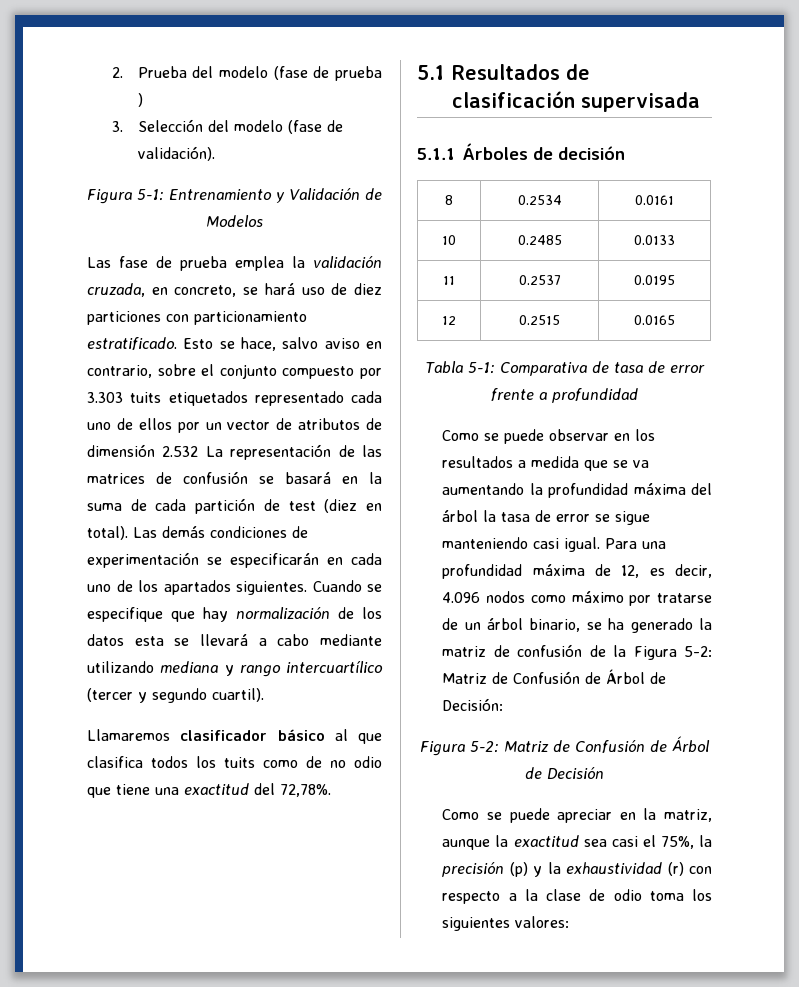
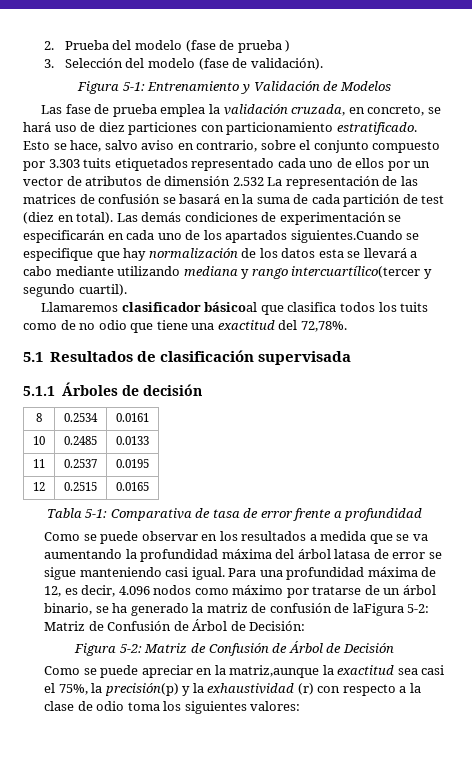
- Las demás condiciones de experimentación se especificarán en cada uno de los apartados siguientes. Cuando se especifique que hay normalización de los datos esta se llevará a cabo mediante utilizando mediana y rango intercuartílico (tercer y segundo cuartil).
+ Las demás condiciones de experimentación se especificarán en cada uno de los apartados siguientes.Cuando se especifique que hay normalización de los datos esta se llevará a cabo mediante utilizando mediana y rango intercuartílico(tercer y segundo cuartil).
- Llamaremos clasificador básico al que clasifica todos los tuits como de no odio que tiene una exactitud del 72,78%.
+ Llamaremos clasificador básicoal que clasifica todos los tuits como de no odio que tiene una exactitud del 72,78%.
- Como se puede observar en los resultados a medida que se va aumentando la profundidad máxima del árbol la tasa de error se sigue manteniendo casi igual.
+ Como se puede observar en los resultados a medida que se va aumentando la profundidad máxima del árbol latasa de error se sigue manteniendo casi igual.
- Para una profundidad máxima de 12, es decir, 4.096 nodos como máximo por tratarse de un árbol binario, se ha generado la matriz de confusión de la Figura 5-2: Matriz de Confusión de Árbol de Decisión:
+ Para una profundidad máxima de 12, es decir, 4.096 nodos como máximo por tratarse de un árbol binario, se ha generado la matriz de confusión de laFigura 5-2: Matriz de Confusión de Árbol de Decisión:
- Como se puede apreciar en la matriz, aunque la exactitud sea casi el 75%, la precisión (p) y la exhaustividad (r) con respecto a la clase de odio toma los siguientes valores:
+ Como se puede apreciar en la matriz,aunque la exactitud sea casi el 75%, la precisión(p) y la exhaustividad (r) con respecto a la clase de odio toma los siguientes valores:

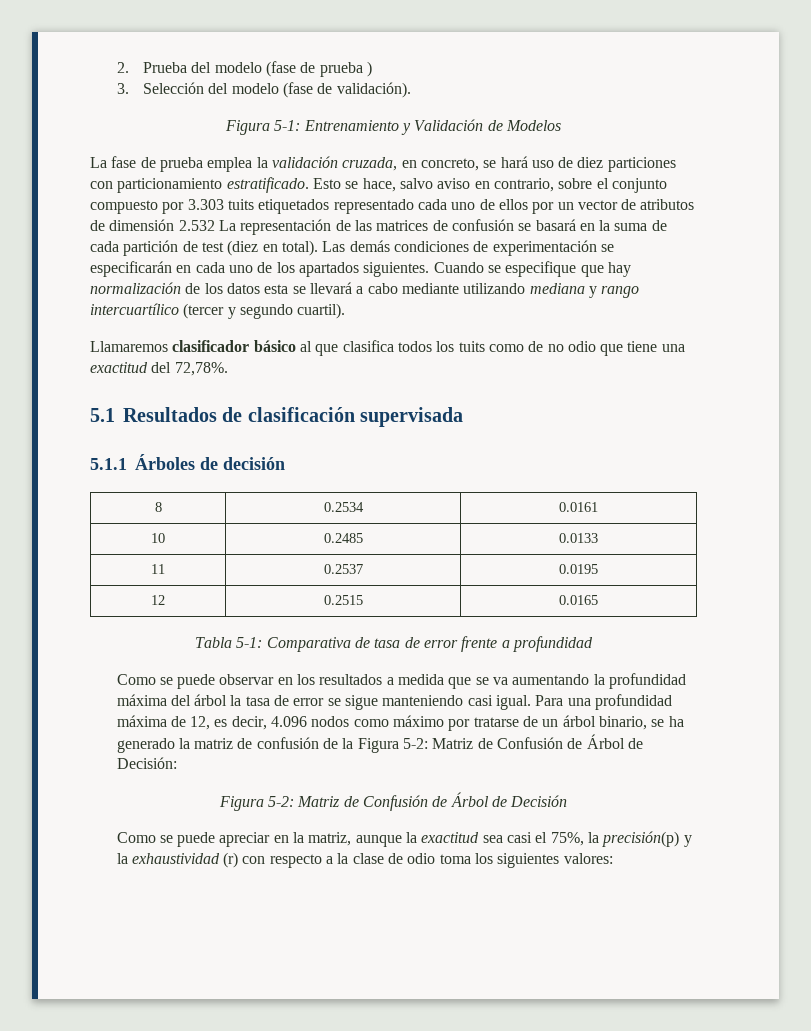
- Las fase de prueba emplea la validación cruzada, en concreto, se hará uso de diez particiones con particionamiento estratificado.
+ La fase de prueba emplea la validación cruzada, en concreto, se hará uso de diez particiones con particionamiento estratificado.
- Las demás condiciones de experimentación se especificarán en cada uno de los apartados siguientes.Cuando se especifique que hay normalización de los datos esta se llevará a cabo mediante utilizando mediana y rango intercuartílico(tercer y segundo cuartil).
+ Las demás condiciones de experimentación se especificarán en cada uno de los apartados siguientes. Cuando se especifique que hay normalización de los datos esta se llevará a cabo mediante utilizando mediana y rango intercuartílico (tercer y segundo cuartil).
- Llamaremos clasificador básicoal que clasifica todos los tuits como de no odio que tiene una exactitud del 72,78%.
+ Llamaremos clasificador básico al que clasifica todos los tuits como de no odio que tiene una exactitud del 72,78%.
- Como se puede observar en los resultados a medida que se va aumentando la profundidad máxima del árbol latasa de error se sigue manteniendo casi igual.
+ Como se puede observar en los resultados a medida que se va aumentando la profundidad máxima del árbol la tasa de error se sigue manteniendo casi igual.
- Para una profundidad máxima de 12, es decir, 4.096 nodos como máximo por tratarse de un árbol binario, se ha generado la matriz de confusión de laFigura 5-2: Matriz de Confusión de Árbol de Decisión:
+ Para una profundidad máxima de 12, es decir, 4.096 nodos como máximo por tratarse de un árbol binario, se ha generado la matriz de confusión de la Figura 5-2: Matriz de Confusión de Árbol de Decisión:
- Como se puede apreciar en la matriz,aunque la exactitud sea casi el 75%, la precisión(p) y la exhaustividad (r) con respecto a la clase de odio toma los siguientes valores:
+ Como se puede apreciar en la matriz, aunque la exactitud sea casi el 75%, la precisión(p) y la exhaustividad (r) con respecto a la clase de odio toma los siguientes valores:

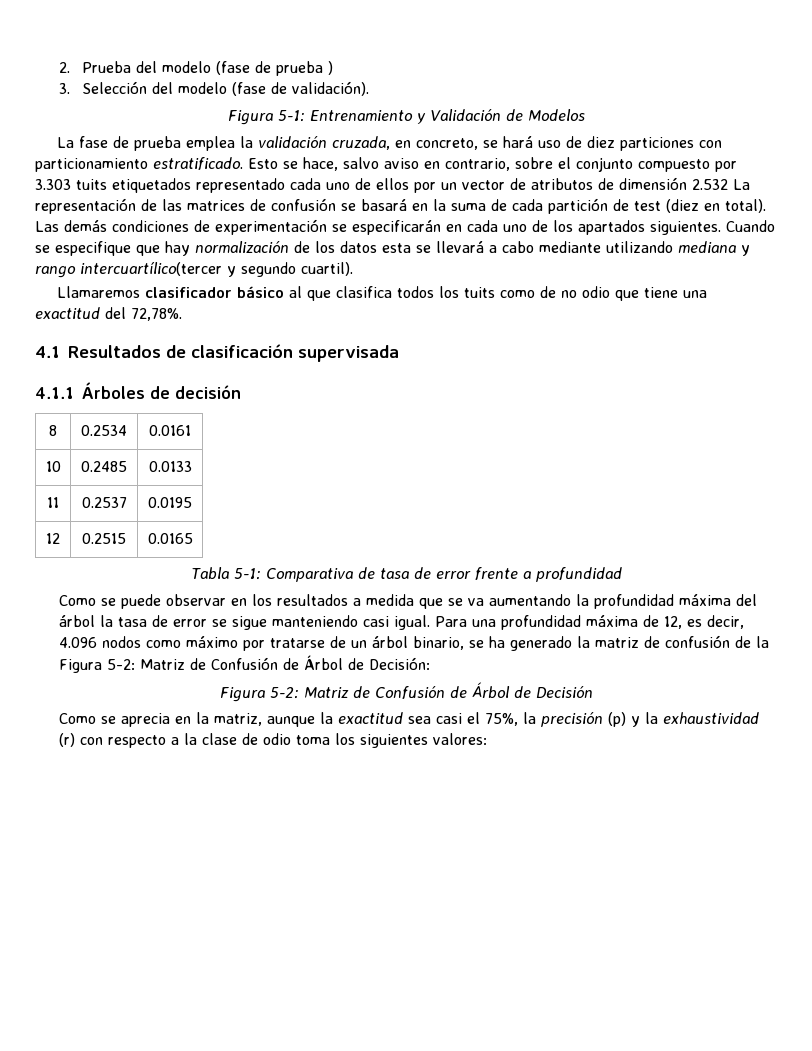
- Cuando se especifique que hay normalización de los datos esta se llevará a cabo mediante utilizando mediana y rango intercuartílico (tercer y segundo cuartil).
+ Cuando se especifique que hay normalización de los datos esta se llevará a cabo mediante utilizando mediana y rango intercuartílico(tercer y segundo cuartil).
- 5.1 Resultados de clasificación supervisada
+ 4.1 Resultados de clasificación supervisada
- 5.1.1 Árboles de decisión
+ 4.1.1 Árboles de decisión
- Como se puede apreciar en la matriz, aunque la exactitud sea casi el 75%, la precisión(p) y la exhaustividad (r) con respecto a la clase de odio toma los siguientes valores:
+ Como se aprecia en la matriz, aunque la exactitud sea casi el 75%, la precisión (p) y la exhaustividad (r) con respecto a la clase de odio toma los siguientes valores:

